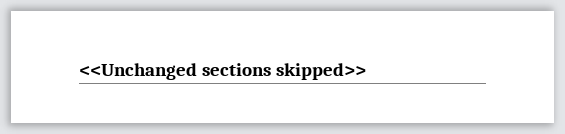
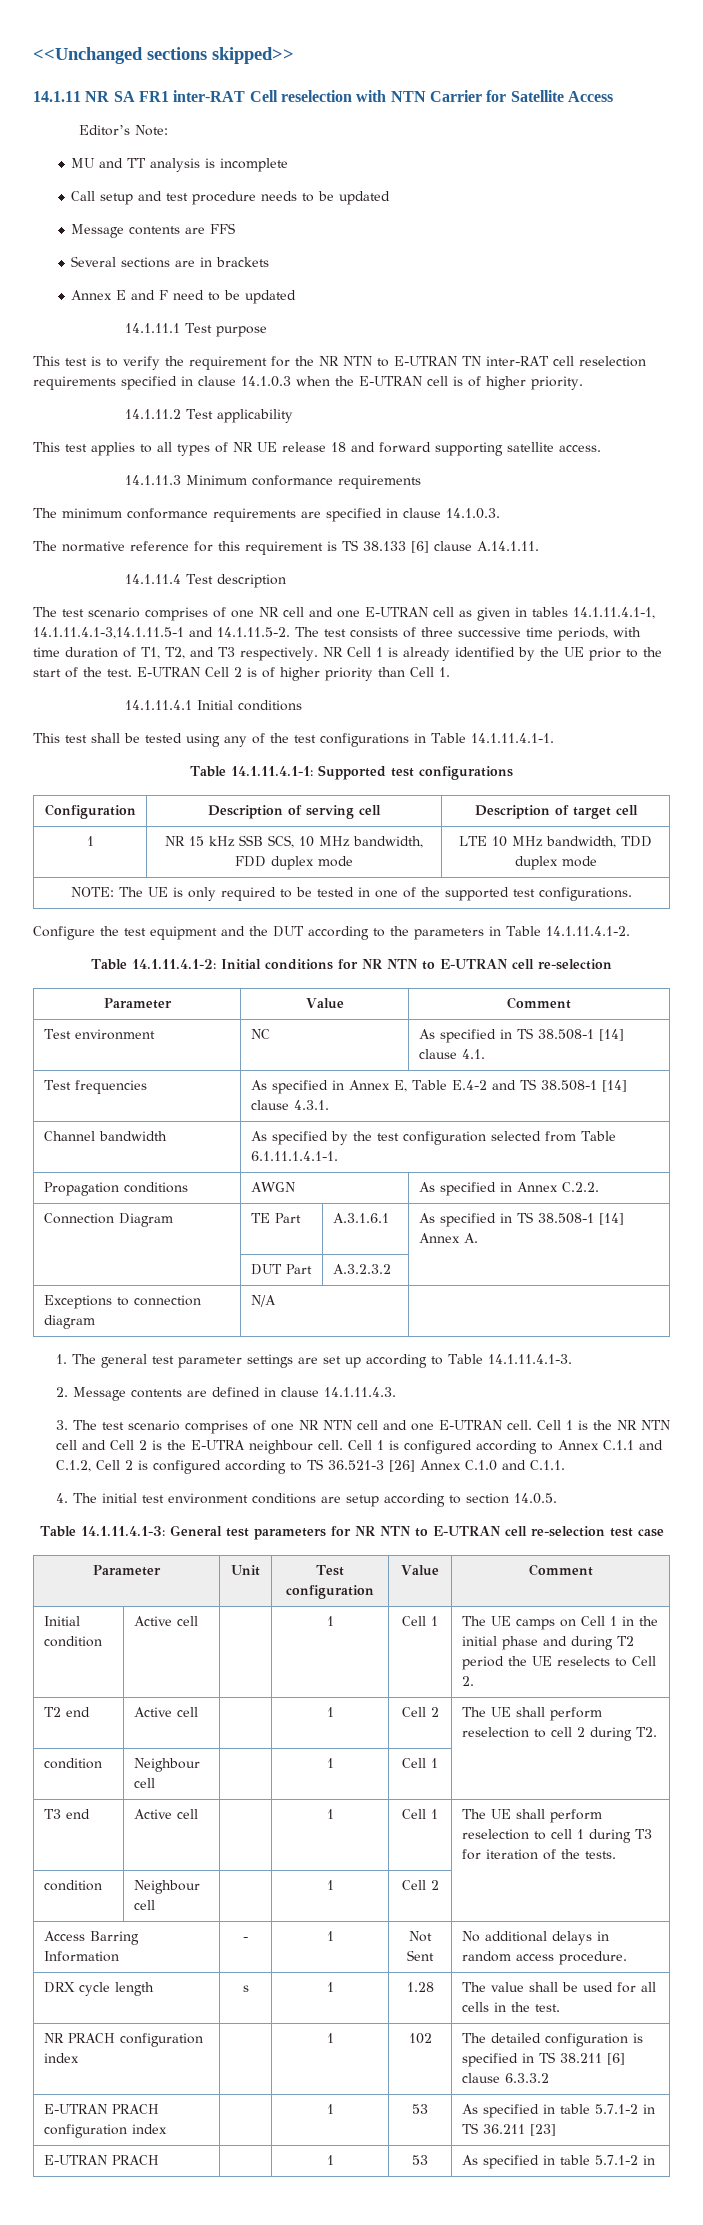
+ 14.1.11 NR SA FR1 inter-RAT Cell reselection with NTN Carrier for Satellite Access
+ Editor’s Note:
+ MU and TT analysis is incomplete
+ Call setup and test procedure needs to be updated
+ Message contents are FFS
+ Several sections are in brackets
+ Annex E and F need to be updated
+ 14.1.11.1 Test purpose
+ This test is to verify the requirement for the NR NTN to E-UTRAN TN inter-RAT cell reselection requirements specified in clause 14.1.0.3 when the E-UTRAN cell is of higher priority.
+ 14.1.11.2 Test applicability
+ This test applies to all types of NR UE release 18 and forward supporting satellite access.
+ 14.1.11.3 Minimum conformance requirements
+ The minimum conformance requirements are specified in clause 14.1.0.3.
+ The normative reference for this requirement is TS 38.133 [6] clause A.14.1.11.
+ 14.1.11.4 Test description
+ The test scenario comprises of one NR cell and one E-UTRAN cell as given in tables 14.1.11.4.1-1, 14.1.11.4.1-3,14.1.11.5-1 and 14.1.11.5-2. The test consists of three successive time periods, with time duration of T1, T2, and T3 respectively. NR Cell 1 is already identified by the UE prior to the start of the test. E-UTRAN Cell 2 is of higher priority than Cell 1.
+ 14.1.11.4.1 Initial conditions
+ This test shall be tested using any of the test configurations in Table 14.1.11.4.1-1.
+ Table 14.1.11.4.1-1: Supported test configurations
+ Configuration | Description of serving cell | Description of target cell
+ 1 | NR 15 kHz SSB SCS, 10 MHz bandwidth, FDD duplex mode | LTE 10 MHz bandwidth, TDD duplex mode
+ NOTE: The UE is only required to be tested in one of the supported test configurations.
+ Configure the test equipment and the DUT according to the parameters in Table 14.1.11.4.1-2.
+ Table 14.1.11.4.1-2: Initial conditions for NR NTN to E-UTRAN cell re-selection
+ Parameter | Value | Comment
+ Test environment | NC | As specified in TS 38.508-1 [14] clause 4.1.
+ Test frequencies | As specified in Annex E, Table E.4-2 and TS 38.508-1 [14] clause 4.3.1.
+ Channel bandwidth | As specified by the test configuration selected from Table 6.1.11.1.4.1-1.
+ Propagation conditions | AWGN | As specified in Annex C.2.2.
+ Connection Diagram | TE Part | A.3.1.6.1 | As specified in TS 38.508-1 [14] Annex A.
+ | DUT Part | A.3.2.3.2 |
+ Exceptions to connection diagram | N/A |
+ 1. The general test parameter settings are set up according to Table 14.1.11.4.1-3.
+ 2. Message contents are defined in clause 14.1.11.4.3.
+ 3. The test scenario comprises of one NR NTN cell and one E-UTRAN cell. Cell 1 is the NR NTN cell and Cell 2 is the E-UTRA neighbour cell. Cell 1 is configured according to Annex C.1.1 and C.1.2, Cell 2 is configured according to TS 36.521-3 [26] Annex C.1.0 and C.1.1.
+ 4. The initial test environment conditions are setup according to section 14.0.5.
+ Table 14.1.11.4.1-3: General test parameters for NR NTN to E-UTRAN cell re-selection test case
+ Parameter | Unit | Test configuration | Value | Comment
+ Initial condition | Active cell | | 1 | Cell 1 | The UE camps on Cell 1 in the initial phase and during T2 period the UE reselects to Cell 2.
+ T2 end | Active cell | | 1 | Cell 2 | The UE shall perform reselection to cell 2 during T2.
+ condition | Neighbour cell | | 1 | Cell 1 |
+ T3 end | Active cell | | 1 | Cell 1 | The UE shall perform reselection to cell 1 during T3 for iteration of the tests.
+ condition | Neighbour cell | | 1 | Cell 2 |
+ Access Barring Information | - | 1 | Not Sent | No additional delays in random access procedure.
+ DRX cycle length | s | 1 | 1.28 | The value shall be used for all cells in the test.
+ NR PRACH configuration index | | 1 | 102 | The detailed configuration is specified in TS 38.211 [6] clause 6.3.3.2
+ E-UTRAN PRACH configuration index | | 1 | 53 | As specified in table 5.7.1-2 in TS 36.211 [23]
+ E-UTRAN PRACH | | 1 | 53 | As specified in table 5.7.1-2 in

